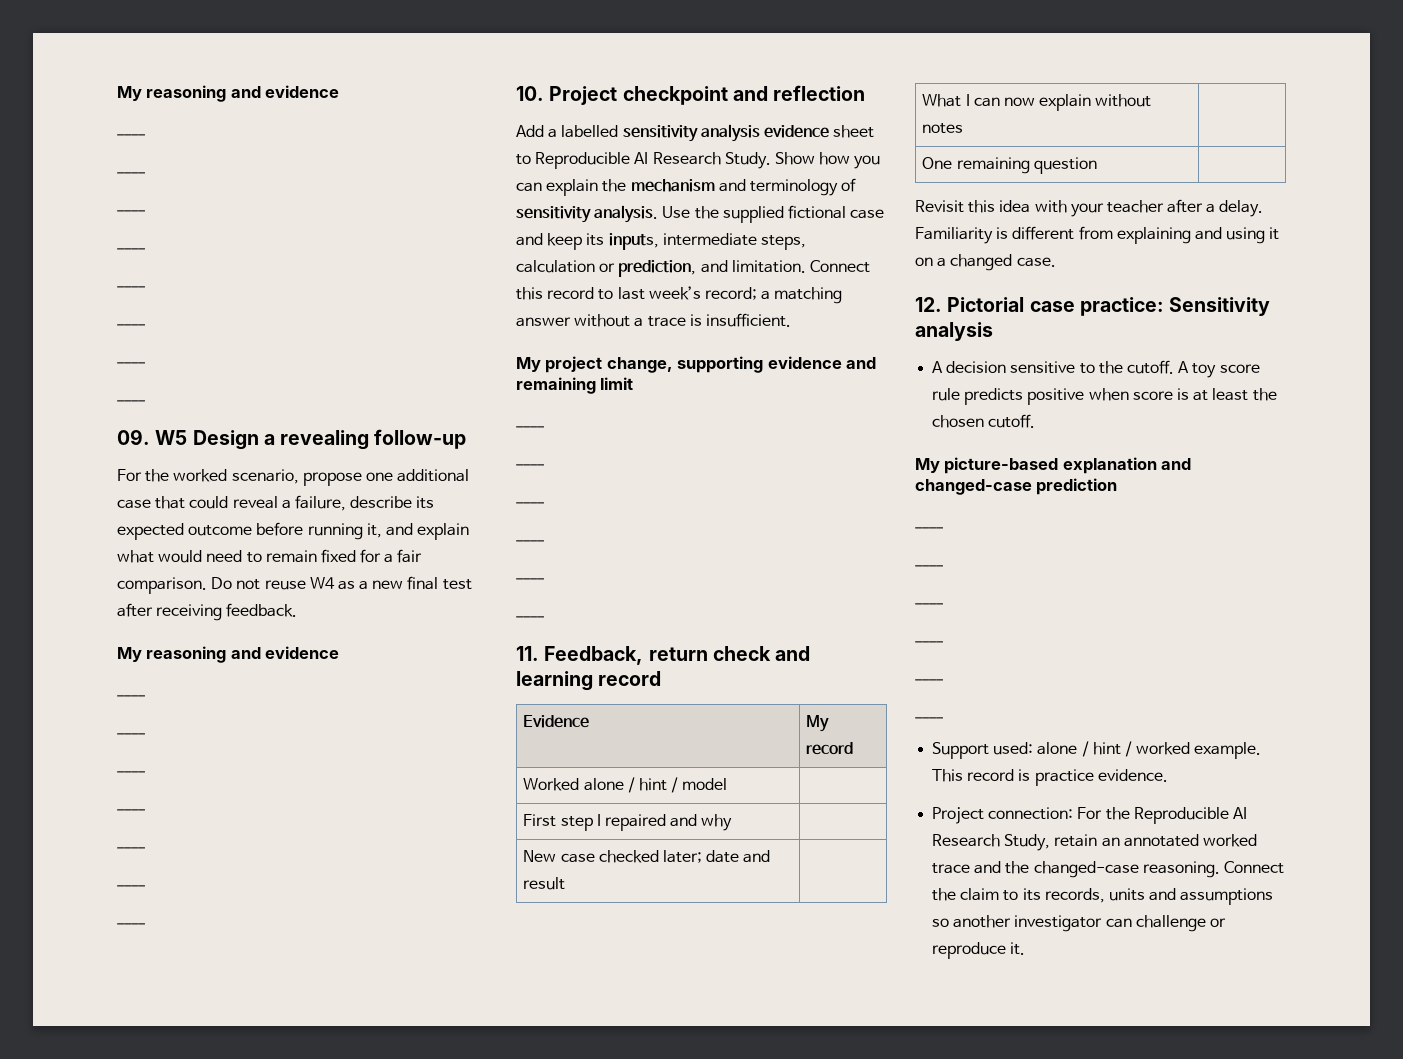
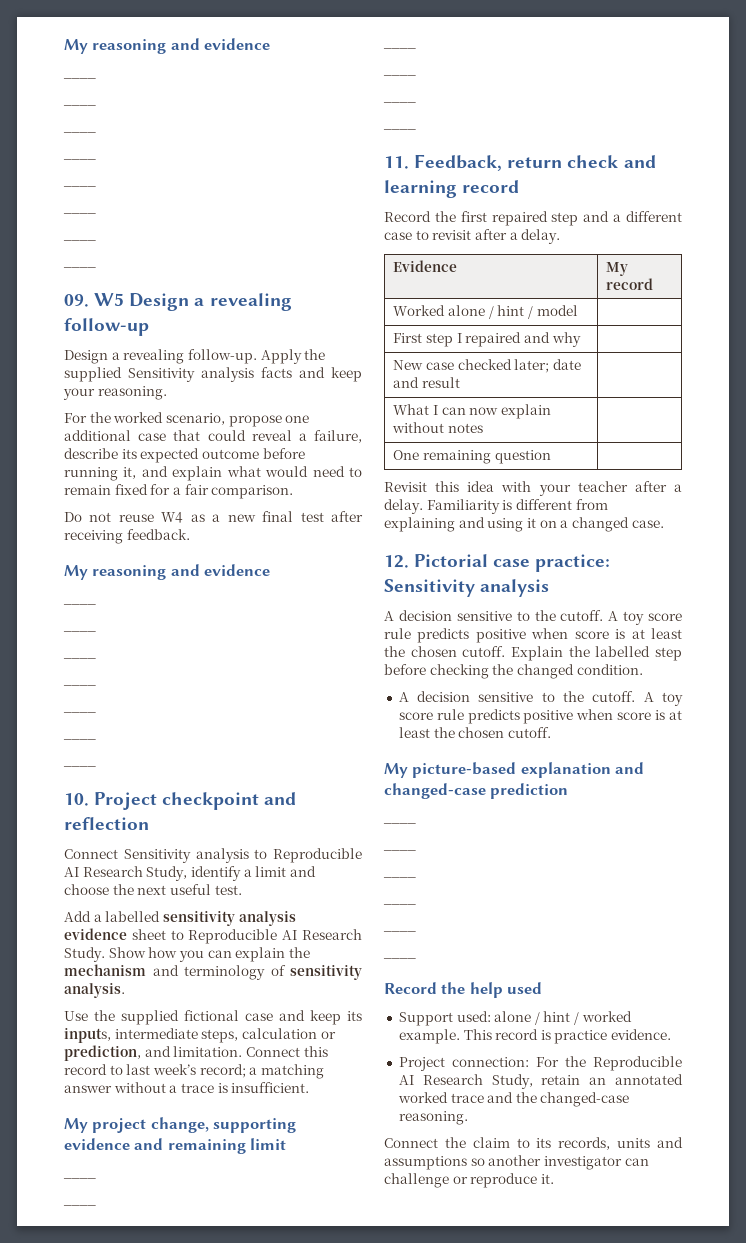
+ Design a revealing follow-up. Apply the supplied Sensitivity analysis facts and keep your reasoning.
- For the worked scenario, propose one additional case that could reveal a failure, describe its expected outcome before running it, and explain what would need to remain fixed for a fair comparison. Do not reuse W4 as a new final test after receiving feedback.
+ For the worked scenario, propose one additional case that could reveal a failure, describe its expected outcome before running it, and explain what would need to remain fixed for a fair comparison.
+ Do not reuse W4 as a new final test after receiving feedback.
+ Connect Sensitivity analysis to Reproducible AI Research Study, identify a limit and choose the next useful test.
- Show how you can explain the mechanism and terminology of sensitivity analysis. Use the supplied fictional case and keep its inputs, intermediate steps, calculation or prediction, and limitation.
+ Show how you can explain the mechanism and terminology of sensitivity analysis.
+ Use the supplied fictional case and keep its inputs, intermediate steps, calculation or prediction, and limitation.
+ Record the first repaired step and a different case to revisit after a delay.
+ A decision sensitive to the cutoff. A toy score rule predicts positive when score is at least the chosen cutoff. Explain the labelled step before checking the changed condition.
+ Record the help used
- Project connection: For the Reproducible AI Research Study, retain an annotated worked trace and the changed-case reasoning. Connect the claim to its records, units and assumptions so another investigator can challenge or reproduce it.
+ Project connection: For the Reproducible AI Research Study, retain an annotated worked trace and the changed-case reasoning.
+ Connect the claim to its records, units and assumptions so another investigator can challenge or reproduce it.

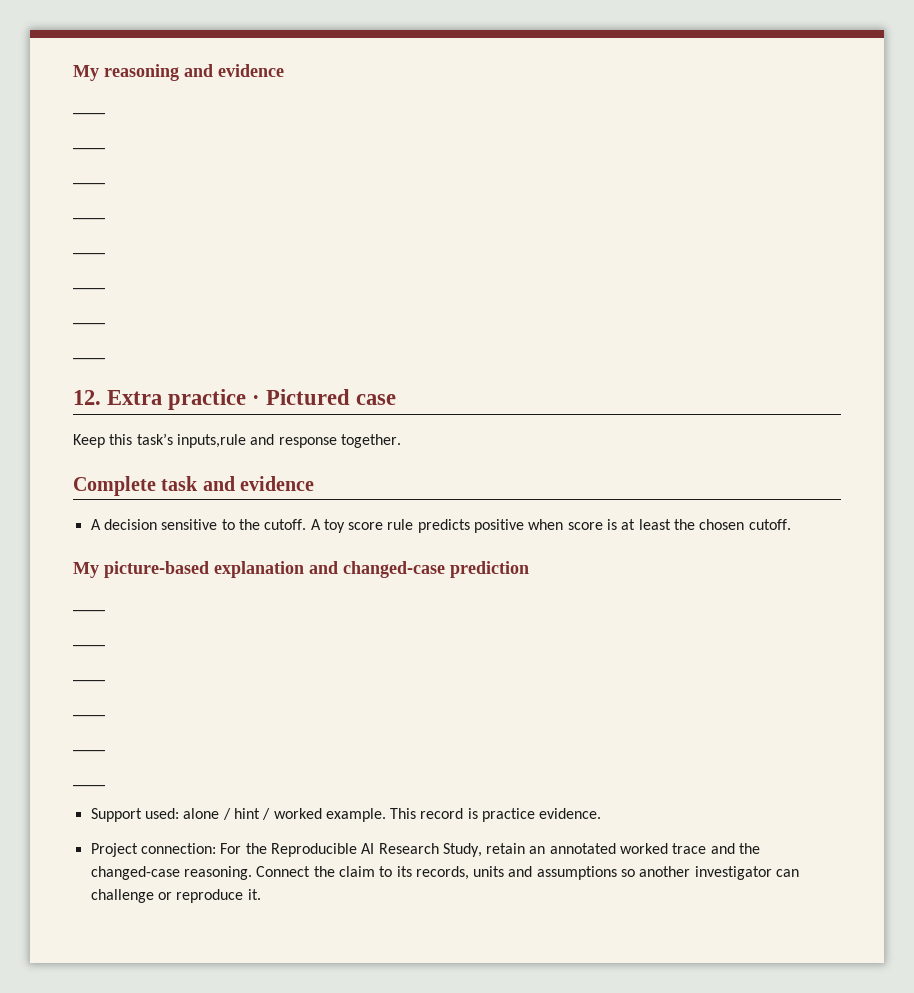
- 09. W5 Design a revealing follow-up
- Design a revealing follow-up. Apply the supplied Sensitivity analysis facts and keep your reasoning.
- For the worked scenario, propose one additional case that could reveal a failure, describe its expected outcome before running it, and explain what would need to remain fixed for a fair comparison.
- Do not reuse W4 as a new final test after receiving feedback.
- My reasoning and evidence
- ____
- ____
- ____
- ____
- ____
- ____
- ____
- 10. Project checkpoint and reflection
- Connect Sensitivity analysis to Reproducible AI Research Study, identify a limit and choose the next useful test.
- Add a labelled sensitivity analysis evidence sheet to Reproducible AI Research Study. Show how you can explain the mechanism and terminology of sensitivity analysis.
- Use the supplied fictional case and keep its inputs, intermediate steps, calculation or prediction, and limitation. Connect this record to last week’s record; a matching answer without a trace is insufficient.
- My project change, supporting evidence and remaining limit
- ____
- ____
- ____
- ____
- ____
- ____
- 11. Feedback, return check and learning record
- Record the first repaired step and a different case to revisit after a delay.
- Evidence | My record
- Worked alone / hint / model |
- First step I repaired and why |
- New case checked later; date and result |
- What I can now explain without notes |
- One remaining question |
- Revisit this idea with your teacher after a delay. Familiarity is different from explaining and using it on a changed case.
- 12. Pictorial case practice: Sensitivity analysis
- A decision sensitive to the cutoff. A toy score rule predicts positive when score is at least the chosen cutoff. Explain the labelled step before checking the changed condition.
+ 12. Extra practice · Pictured case
+ Keep this task’s inputs,rule and response together.
+ Complete task and evidence
- Record the help used
- Project connection: For the Reproducible AI Research Study, retain an annotated worked trace and the changed-case reasoning.
- Connect the claim to its records, units and assumptions so another investigator can challenge or reproduce it.
+ Project connection: For the Reproducible AI Research Study, retain an annotated worked trace and the changed-case reasoning. Connect the claim to its records, units and assumptions so another investigator can challenge or reproduce it.

